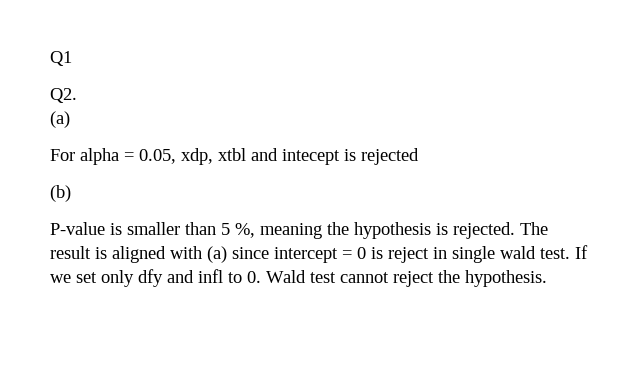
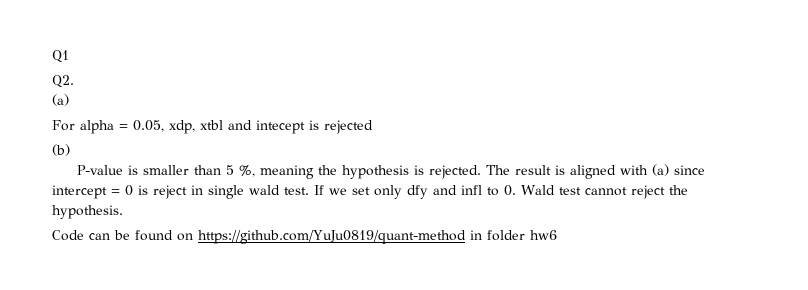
+ Code can be found on https://github.com/YuJu0819/quant-method in folder hw6

